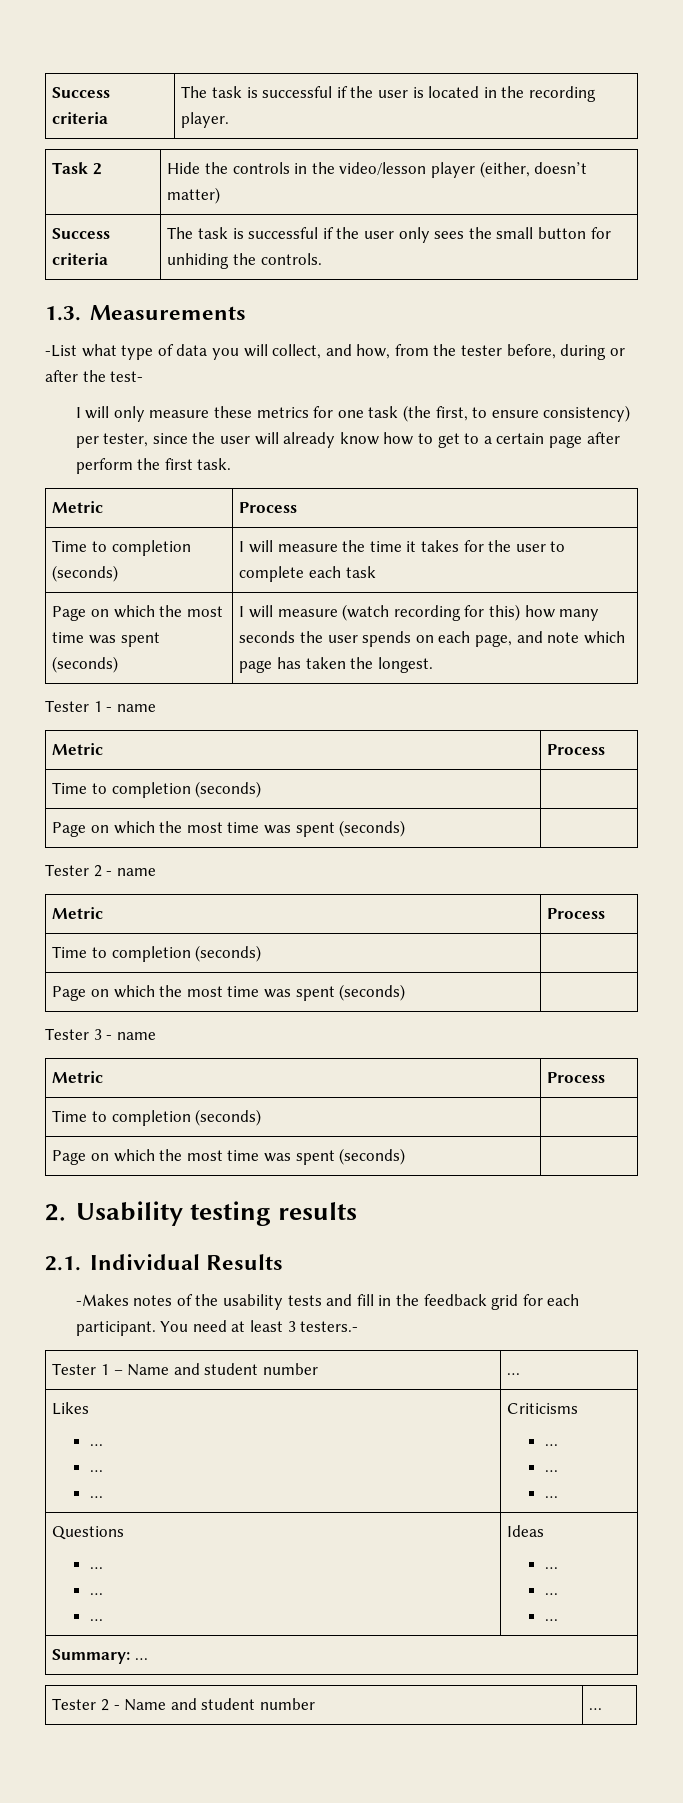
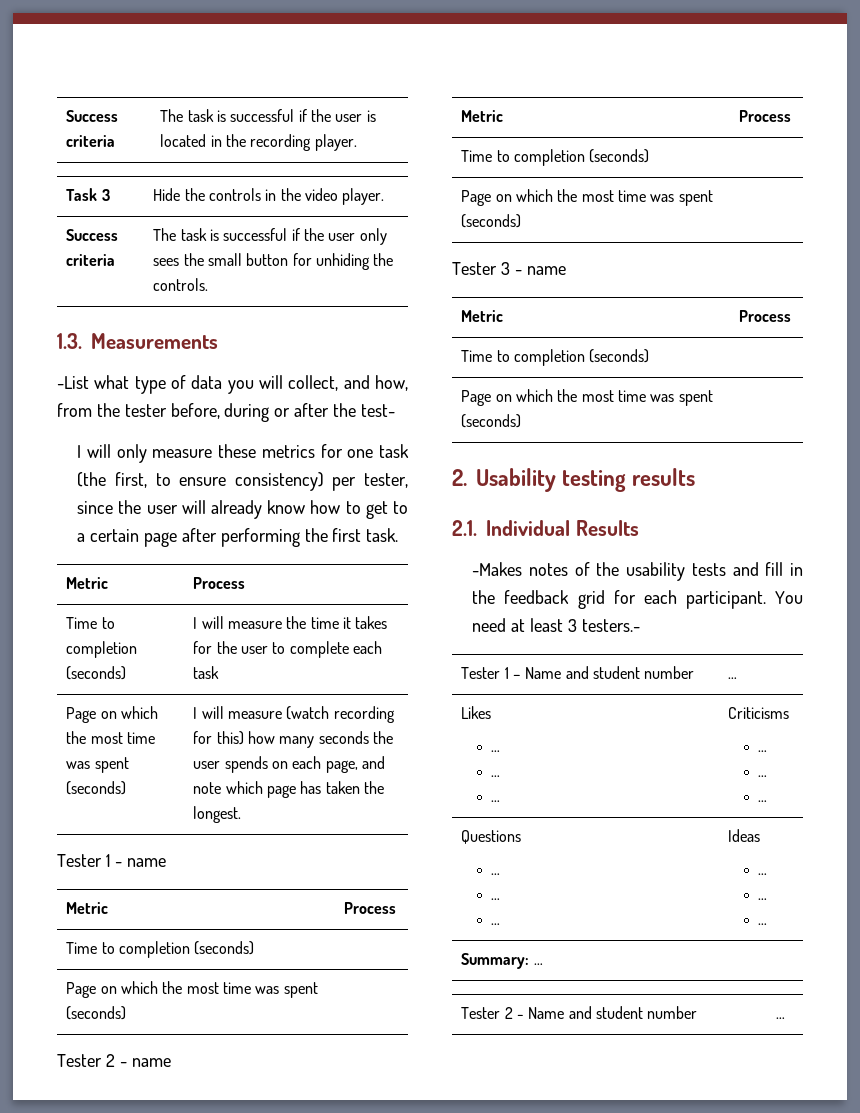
- Task 2 | Hide the controls in the video/lesson player (either, doesn’t matter)
+ Task 3 | Hide the controls in the video player.
- I will only measure these metrics for one task (the first, to ensure consistency) per tester, since the user will already know how to get to a certain page after perform the first task.
+ I will only measure these metrics for one task (the first, to ensure consistency) per tester, since the user will already know how to get to a certain page after performing the first task.

